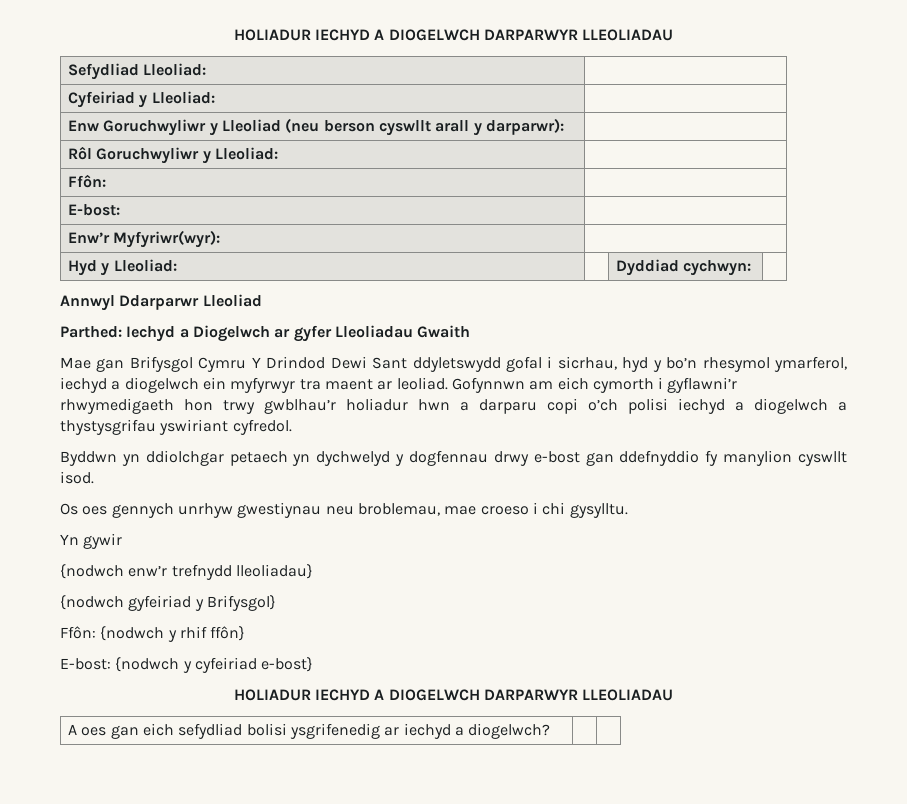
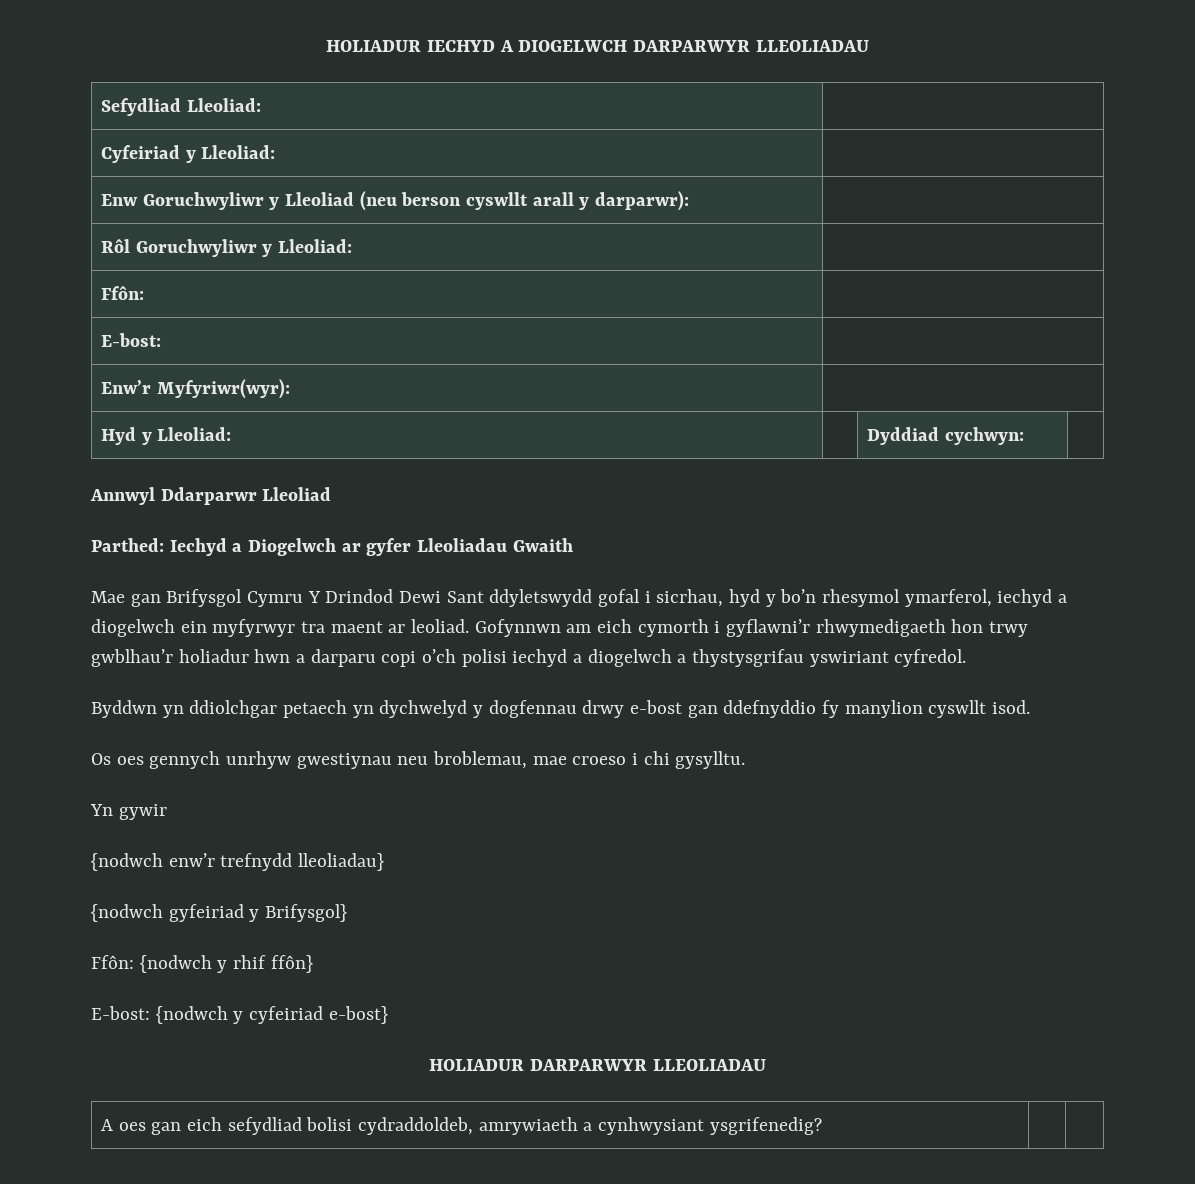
  E-bost: {nodwch y cyfeiriad e-bost}
- HOLIADUR IECHYD A DIOGELWCH DARPARWYR LLEOLIADAU
+ HOLIADUR DARPARWYR LLEOLIADAU
- A oes gan eich sefydliad bolisi ysgrifenedig ar iechyd a diogelwch? | |
+ A oes gan eich sefydliad bolisi cydraddoldeb, amrywiaeth a cynhwysiant ysgrifenedig? | |

